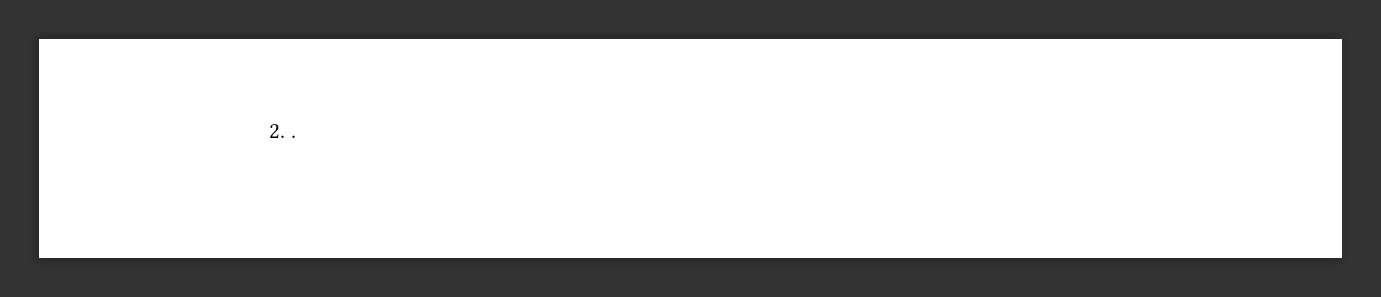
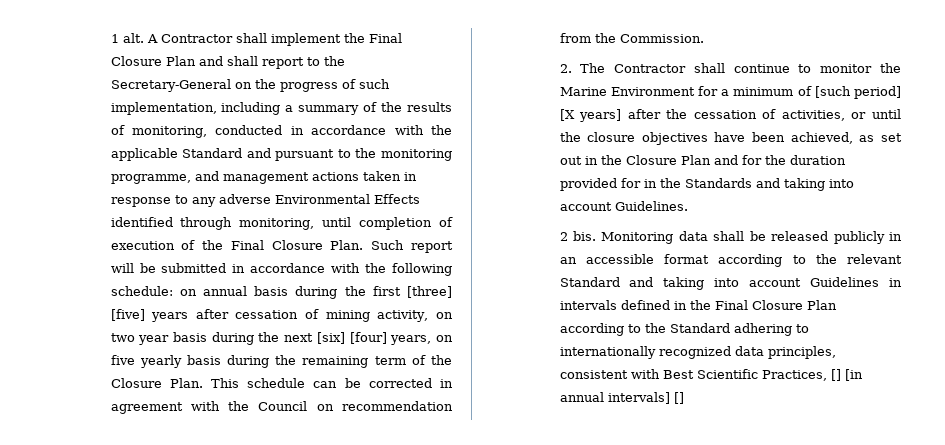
- 2. .
+ 1 alt. A Contractor shall implement the Final Closure Plan and shall report to the Secretary-General on the progress of such implementation, including a summary of the results of monitoring, conducted in accordance with the applicable Standard and pursuant to the monitoring programme, and management actions taken in response to any adverse Environmental Effects identified through monitoring, until completion of execution of the Final Closure Plan. Such report will be submitted in accordance with the following schedule: on annual basis during the first [three] [five] years after cessation of mining activity, on two year basis during the next [six] [four] years, on five yearly basis during the remaining term of the Closure Plan. This schedule can be corrected in agreement with the Council on recommendation from the Commission.
+ 2. The Contractor shall continue to monitor the Marine Environment for a minimum of [such period] [X years] after the cessation of activities, or until the closure objectives have been achieved, as set out in the Closure Plan and for the duration provided for in the Standards and taking into account Guidelines.
+ 2 bis. Monitoring data shall be released publicly in an accessible format according to the relevant Standard and taking into account Guidelines in intervals defined in the Final Closure Plan according to the Standard adhering to internationally recognized data principles, consistent with Best Scientific Practices, [] [in annual intervals] []

